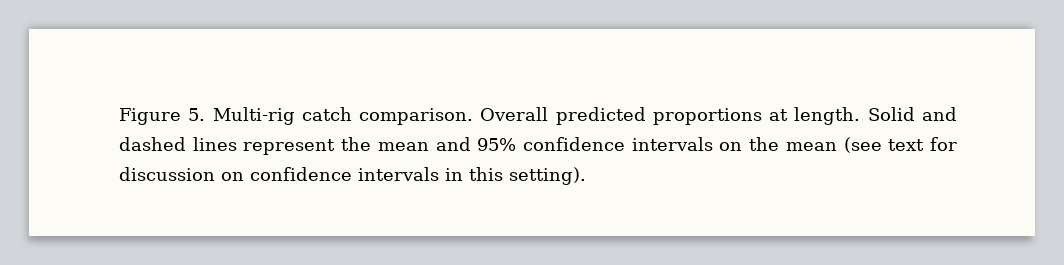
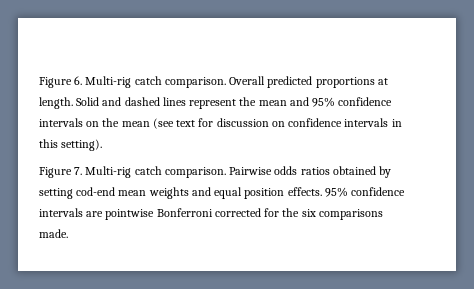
- Figure 5. Multi-rig catch comparison.
+ Figure 6. Multi-rig catch comparison.
+ Figure 7. Multi-rig catch comparison. Pairwise odds ratios obtained by setting cod-end mean weights and equal position effects. 95% confidence intervals are pointwise Bonferroni corrected for the six comparisons made.

